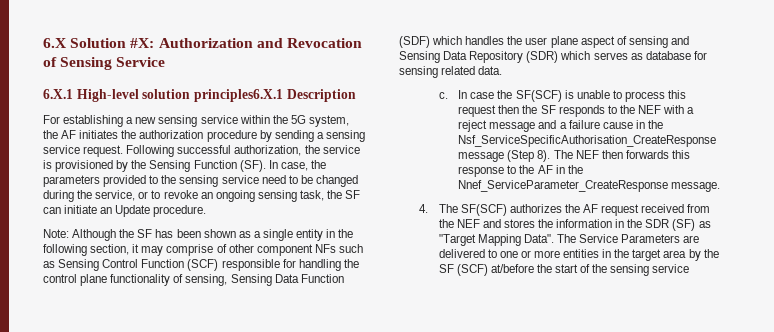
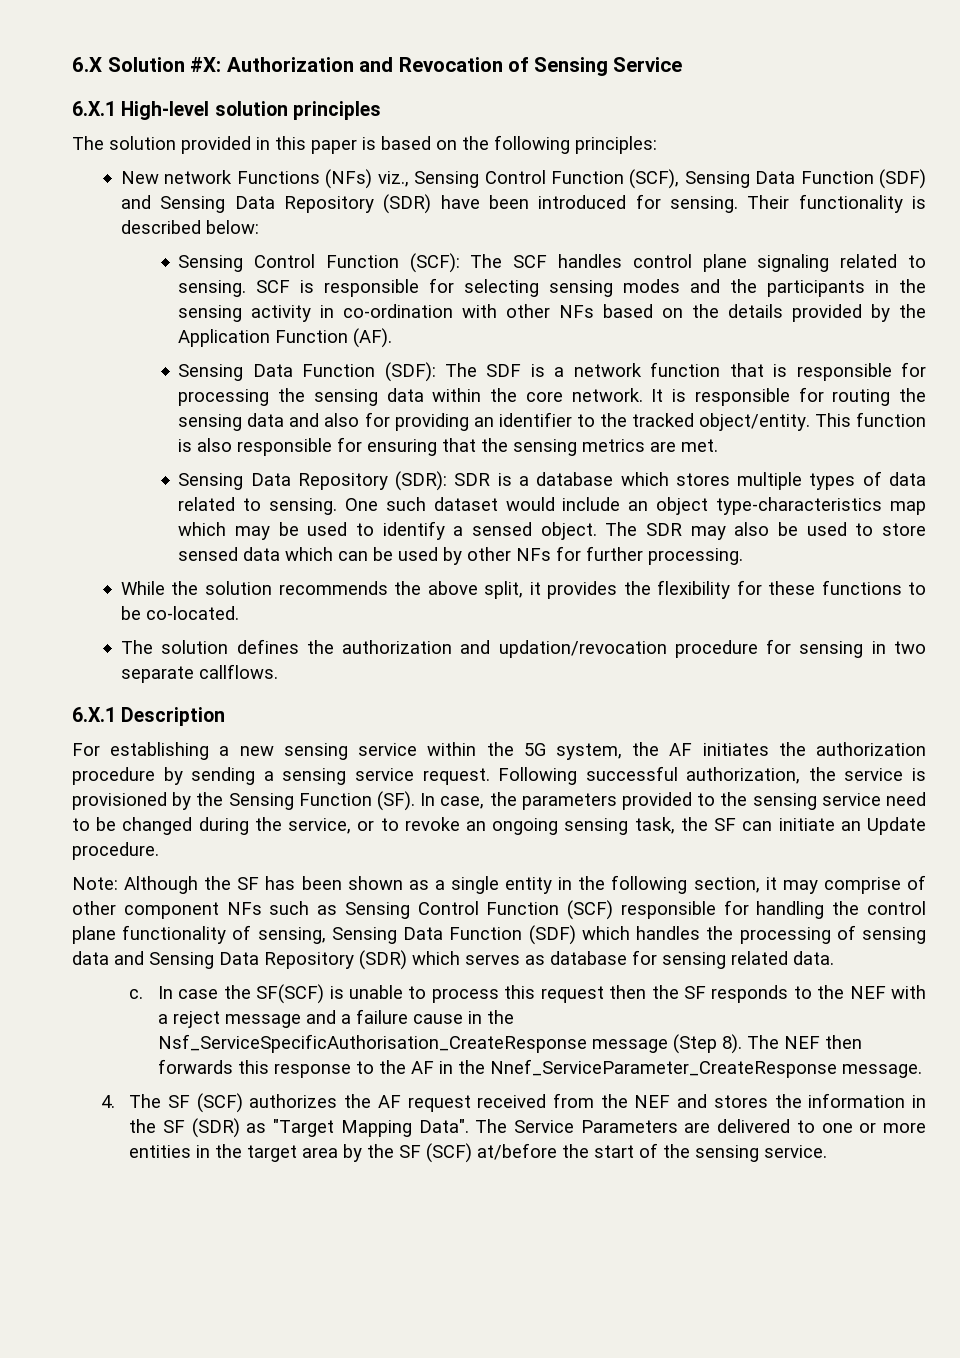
- 6.X.1 High-level solution principles6.X.1 Description
+ 6.X.1 High-level solution principles
+ The solution provided in this paper is based on the following principles:
+ New network Functions (NFs) viz., Sensing Control Function (SCF), Sensing Data Function (SDF) and Sensing Data Repository (SDR) have been introduced for sensing. Their functionality is described below:
+ Sensing Control Function (SCF): The SCF handles control plane signaling related to sensing. SCF is responsible for selecting sensing modes and the participants in the sensing activity in co-ordination with other NFs based on the details provided by the Application Function (AF).
+ Sensing Data Function (SDF): The SDF is a network function that is responsible for processing the sensing data within the core network. It is responsible for routing the sensing data and also for providing an identifier to the tracked object/entity. This function is also responsible for ensuring that the sensing metrics are met.
+ Sensing Data Repository (SDR): SDR is a database which stores multiple types of data related to sensing. One such dataset would include an object type-characteristics map which may be used to identify a sensed object. The SDR may also be used to store sensed data which can be used by other NFs for further processing.
+ While the solution recommends the above split, it provides the flexibility for these functions to be co-located.
+ The solution defines the authorization and updation/revocation procedure for sensing in two separate callflows.
+ 6.X.1 Description
- Note: Although the SF has been shown as a single entity in the following section, it may comprise of other component NFs such as Sensing Control Function (SCF) responsible for handling the control plane functionality of sensing, Sensing Data Function (SDF) which handles the user plane aspect of sensing and Sensing Data Repository (SDR) which serves as database for sensing related data.
+ Note: Although the SF has been shown as a single entity in the following section, it may comprise of other component NFs such as Sensing Control Function (SCF) responsible for handling the control plane functionality of sensing, Sensing Data Function (SDF) which handles the processing of sensing data and Sensing Data Repository (SDR) which serves as database for sensing related data.
- 4. The SF(SCF) authorizes the AF request received from the NEF and stores the information in the SDR (SF) as "Target Mapping Data".
+ 4. The SF (SCF) authorizes the AF request received from the NEF and stores the information in the SF (SDR) as "Target Mapping Data".
- The Service Parameters are delivered to one or more entities in the target area by the SF (SCF) at/before the start of the sensing service
+ The Service Parameters are delivered to one or more entities in the target area by the SF (SCF) at/before the start of the sensing service.

